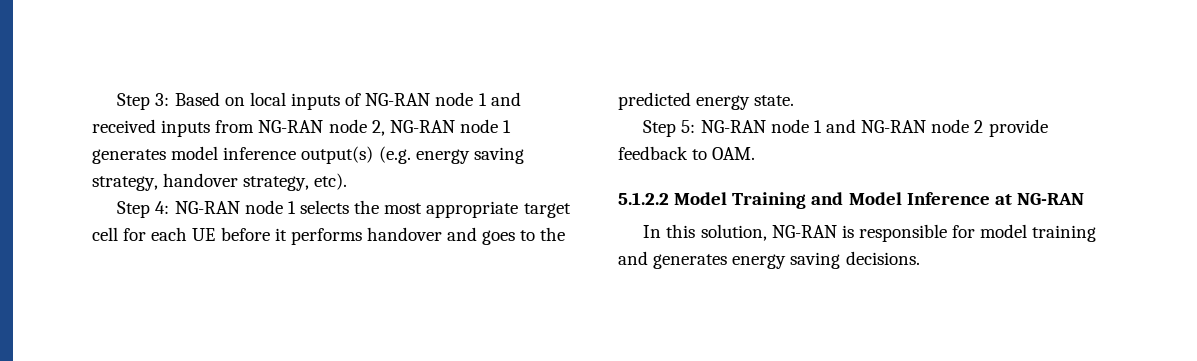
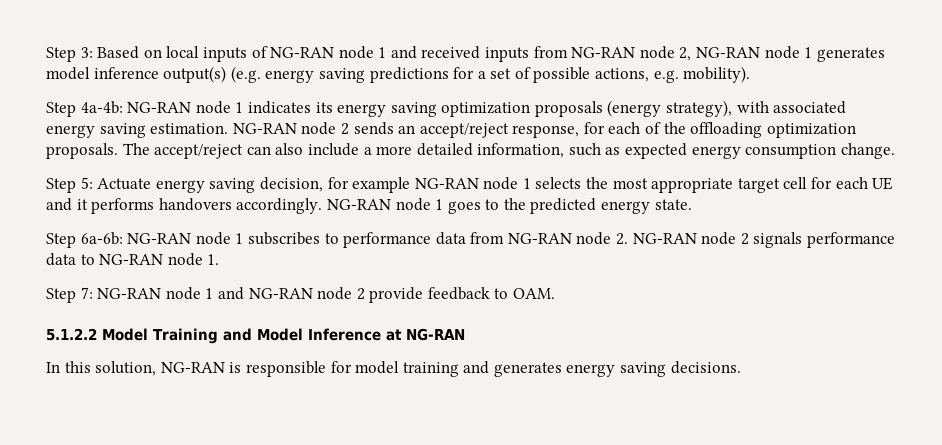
- Step 3: Based on local inputs of NG-RAN node 1 and received inputs from NG-RAN node 2, NG-RAN node 1 generates model inference output(s) (e.g. energy saving strategy, handover strategy, etc).
- Step 4: NG-RAN node 1 selects the most appropriate target cell for each UE before it performs handover and goes to the predicted energy state.
+ Step 3: Based on local inputs of NG-RAN node 1 and received inputs from NG-RAN node 2, NG-RAN node 1 generates model inference output(s) (e.g. energy saving predictions for a set of possible actions, e.g. mobility).
+ Step 4a-4b: NG-RAN node 1 indicates its energy saving optimization proposals (energy strategy), with associated energy saving estimation. NG-RAN node 2 sends an accept/reject response, for each of the offloading optimization proposals. The accept/reject can also include a more detailed information, such as expected energy consumption change.
+ Step 5: Actuate energy saving decision, for example NG-RAN node 1 selects the most appropriate target cell for each UE and it performs handovers accordingly. NG-RAN node 1 goes to the predicted energy state.
- Step 5: NG-RAN node 1 and NG-RAN node 2 provide feedback to OAM.
+ Step 6a-6b: NG-RAN node 1 subscribes to performance data from NG-RAN node 2. NG-RAN node 2 signals performance data to NG-RAN node 1.
+ Step 7: NG-RAN node 1 and NG-RAN node 2 provide feedback to OAM.

